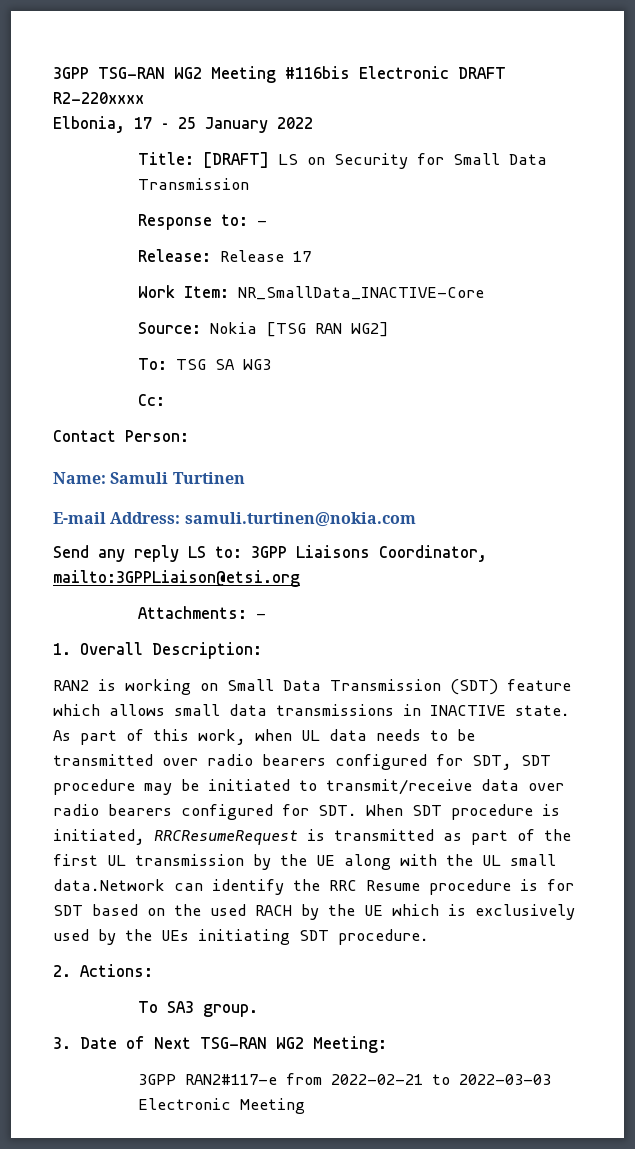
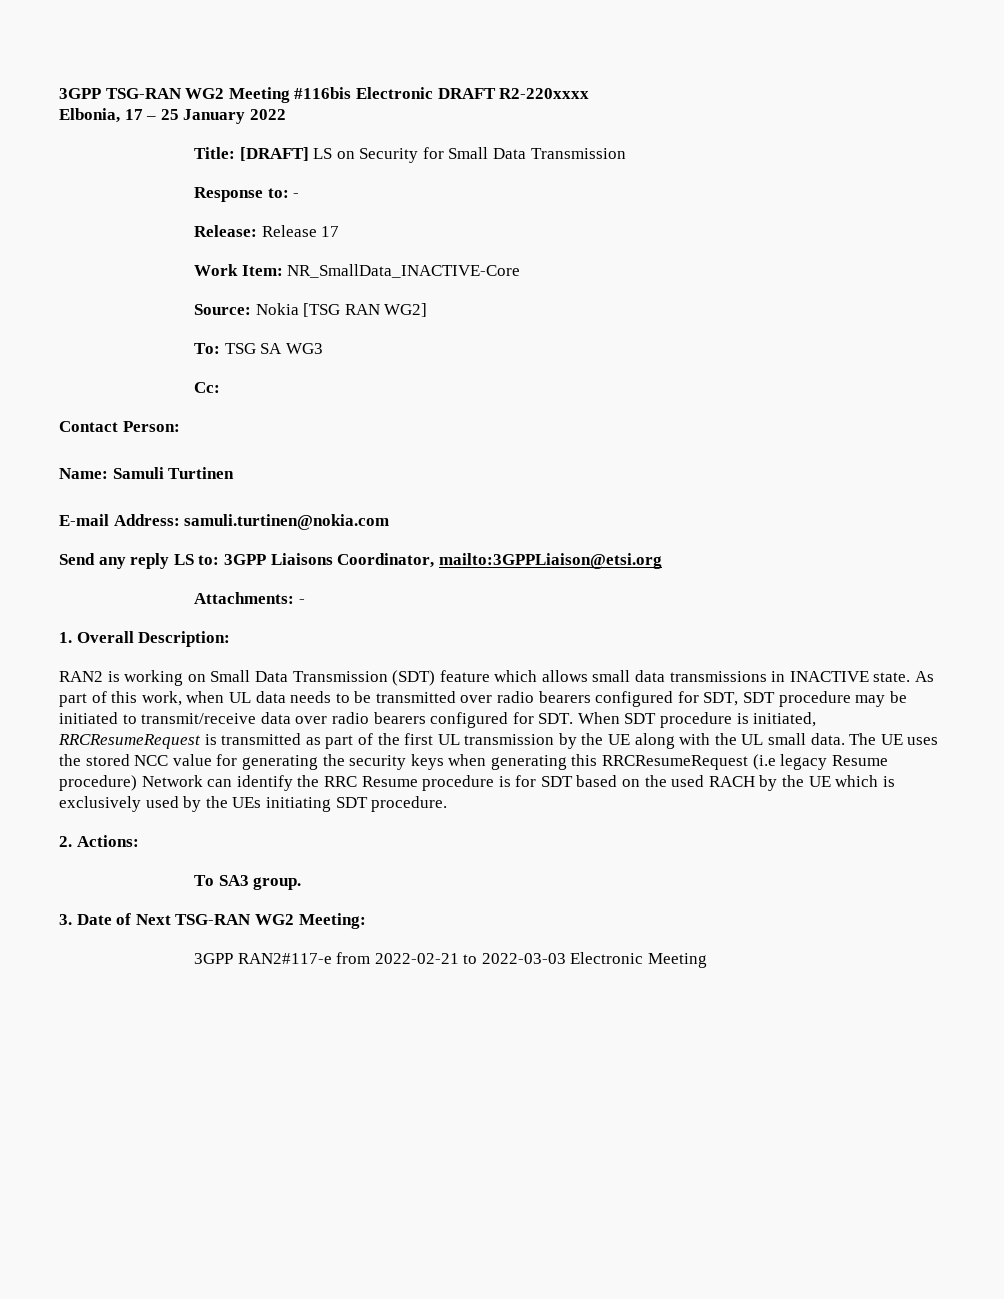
- As part of this work, when UL data needs to be transmitted over radio bearers configured for SDT, SDT procedure may be initiated to transmit/receive data over radio bearers configured for SDT. When SDT procedure is initiated, RRCResumeRequest is transmitted as part of the first UL transmission by the UE along with the UL small data.Network can identify the RRC Resume procedure is for SDT based on the used RACH by the UE which is exclusively used by the UEs initiating SDT procedure.
+ As part of this work, when UL data needs to be transmitted over radio bearers configured for SDT, SDT procedure may be initiated to transmit/receive data over radio bearers configured for SDT. When SDT procedure is initiated, RRCResumeRequest is transmitted as part of the first UL transmission by the UE along with the UL small data. The UE uses the stored NCC value for generating the security keys when generating this RRCResumeRequest (i.e legacy Resume procedure) Network can identify the RRC Resume procedure is for SDT based on the used RACH by the UE which is exclusively used by the UEs initiating SDT procedure.

